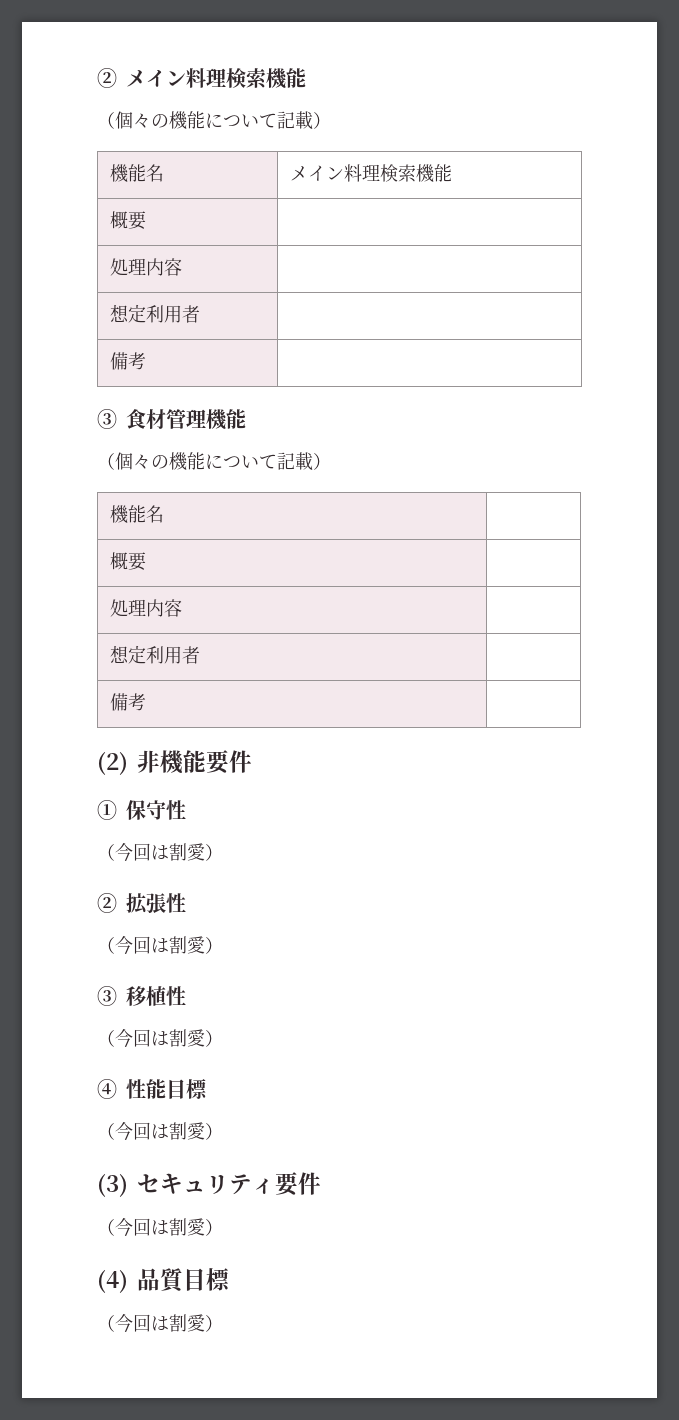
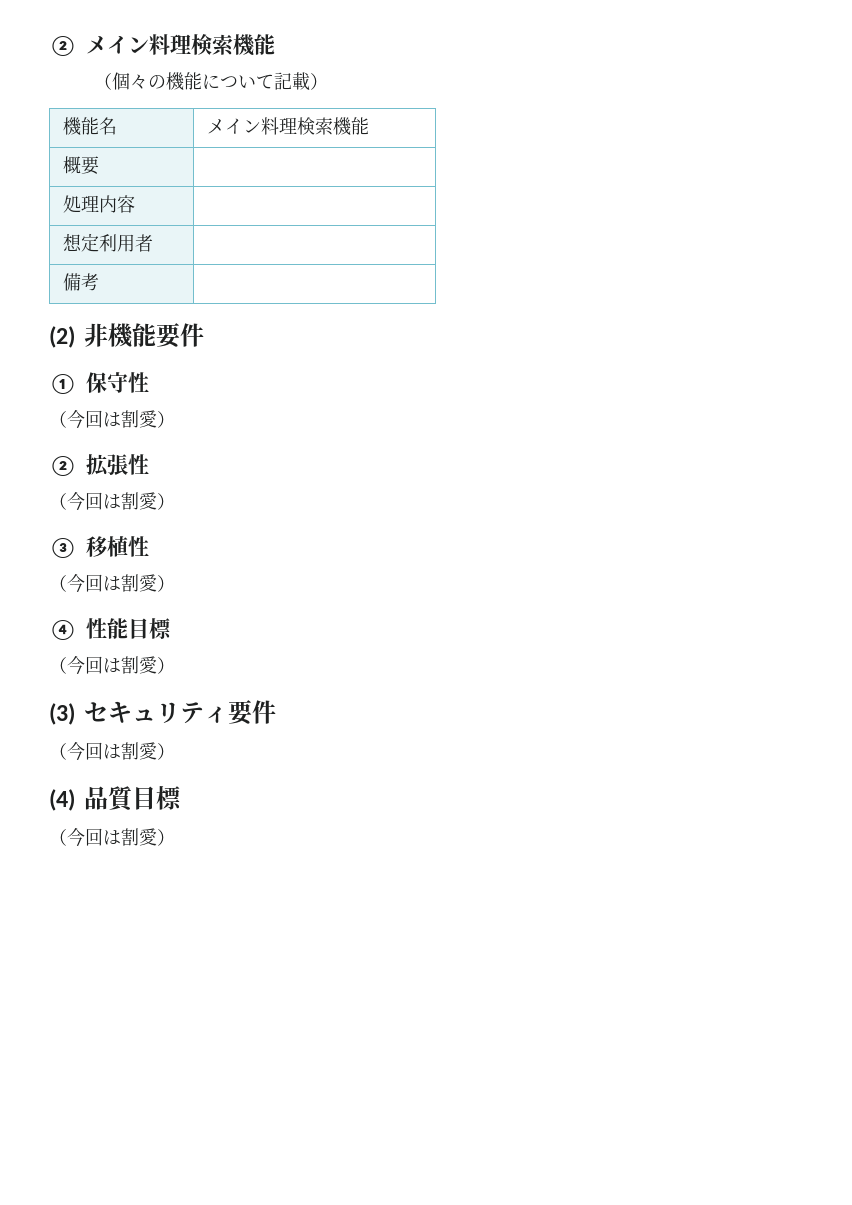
- ③食材管理機能
- （個々の機能について記載）
- 機能名 |
- 概要 |
- 処理内容 |
- 想定利用者 |
- 備考 |

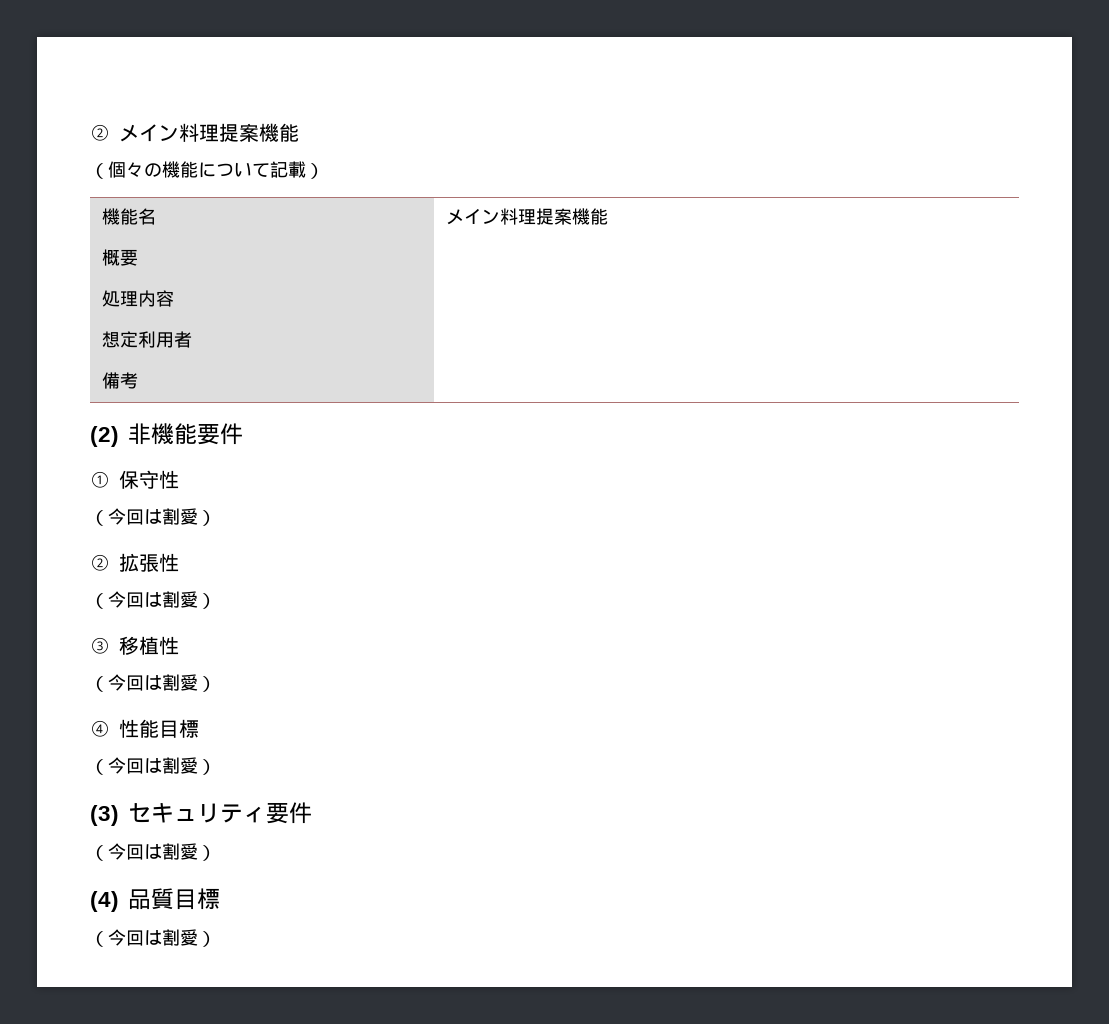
- ②メイン料理検索機能
+ ②メイン料理提案機能
- 機能名 | メイン料理検索機能
+ 機能名 | メイン料理提案機能

